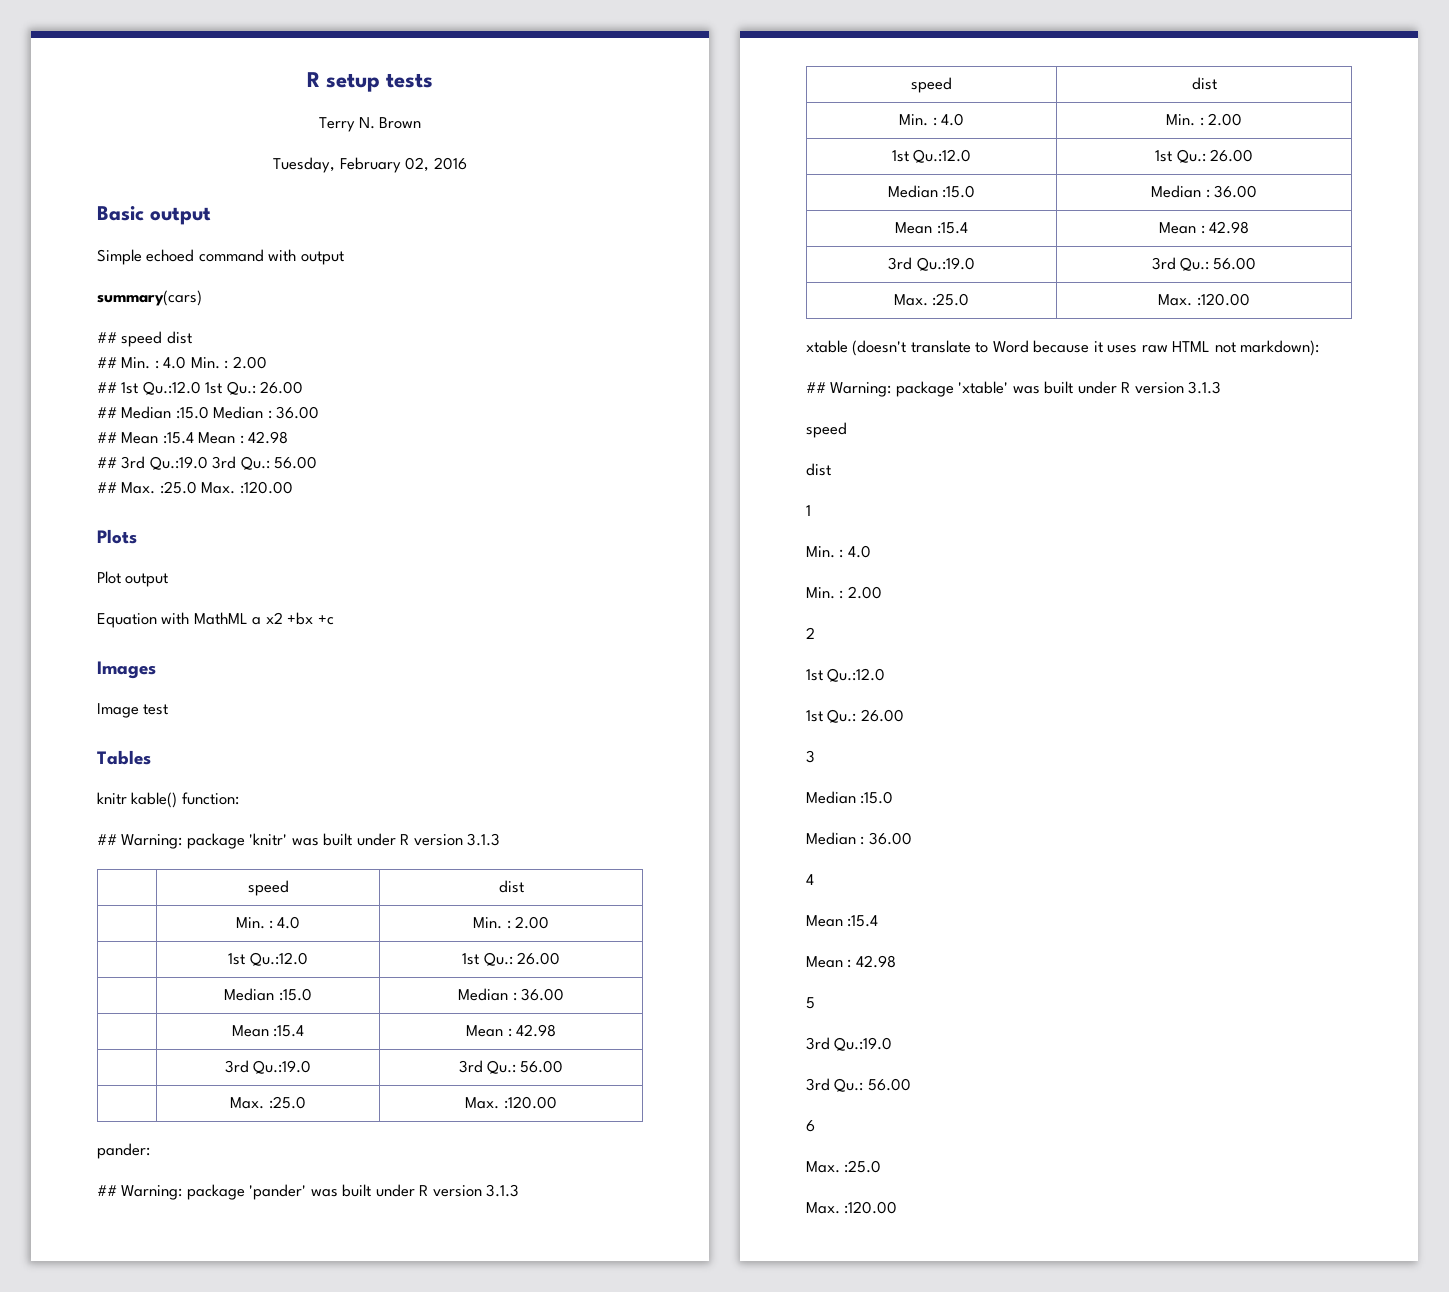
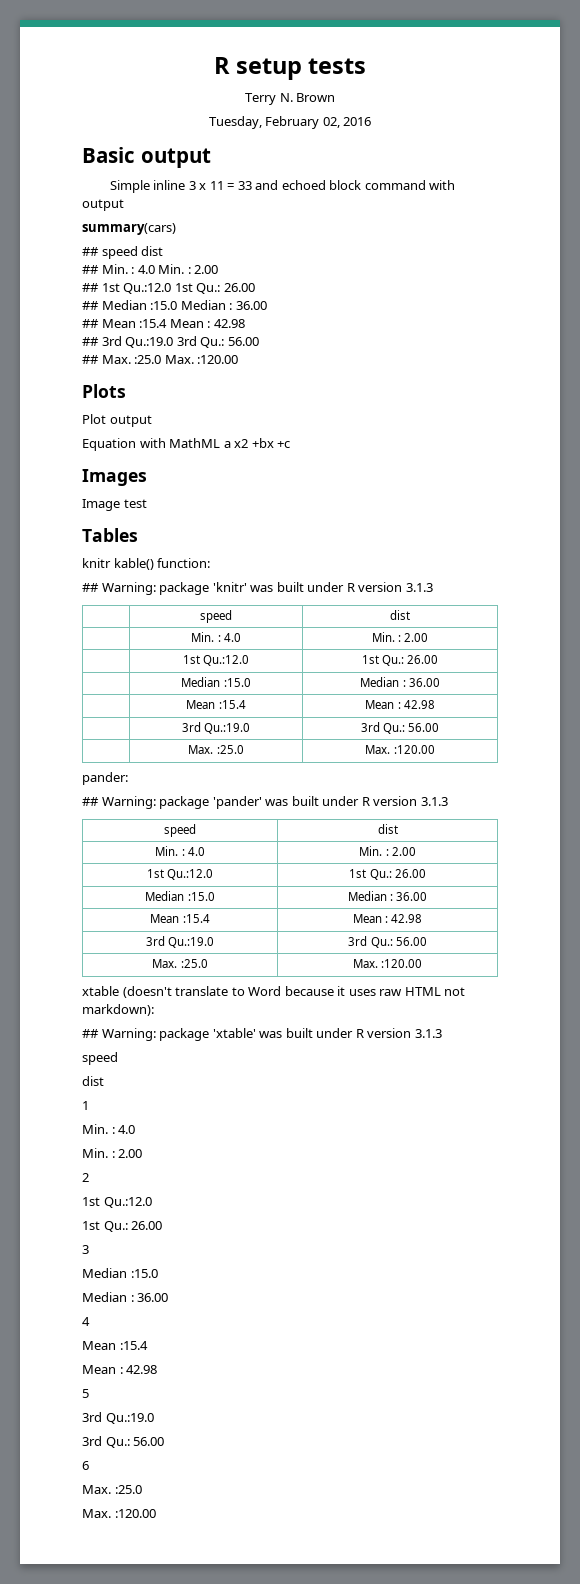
- Simple echoed command with output
+ Simple inline 3 x 11 = 33 and echoed block command with output

